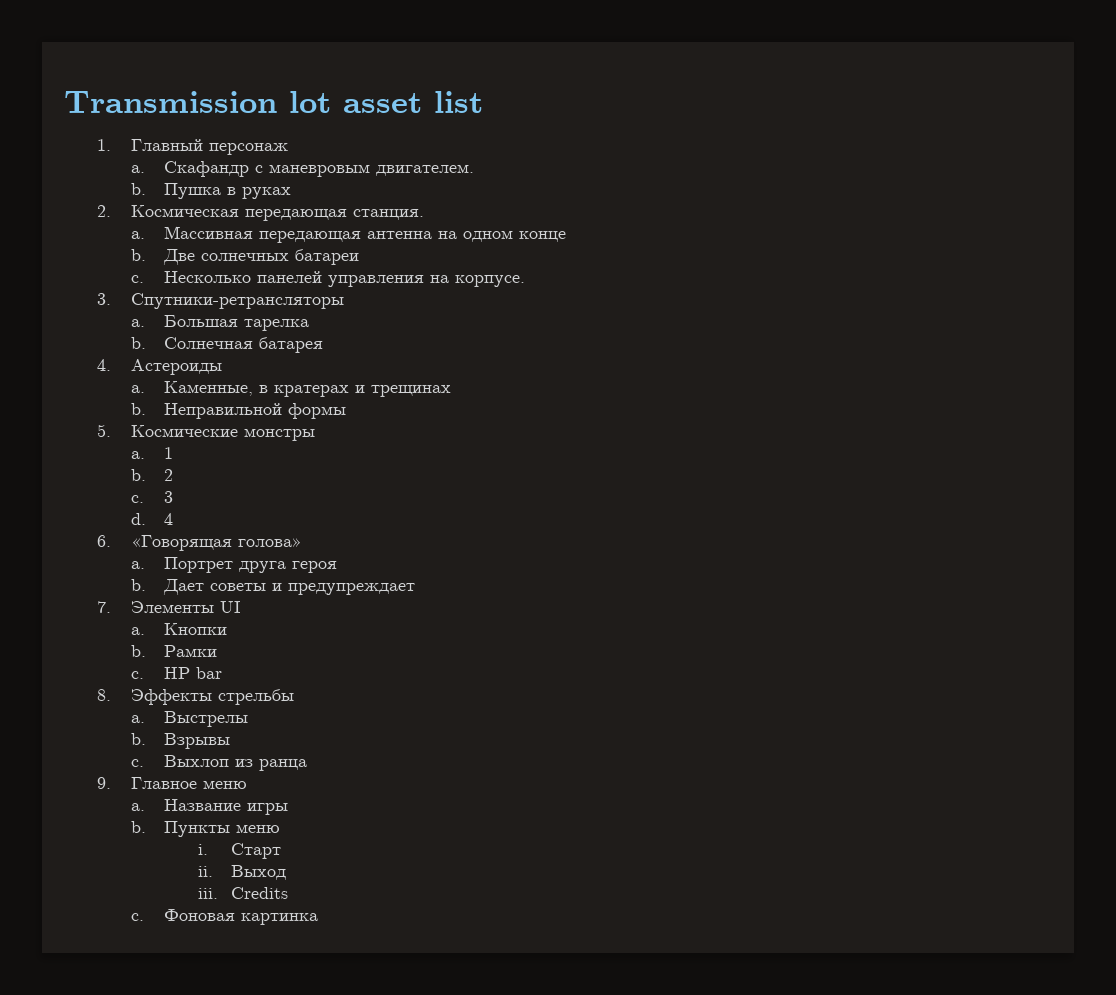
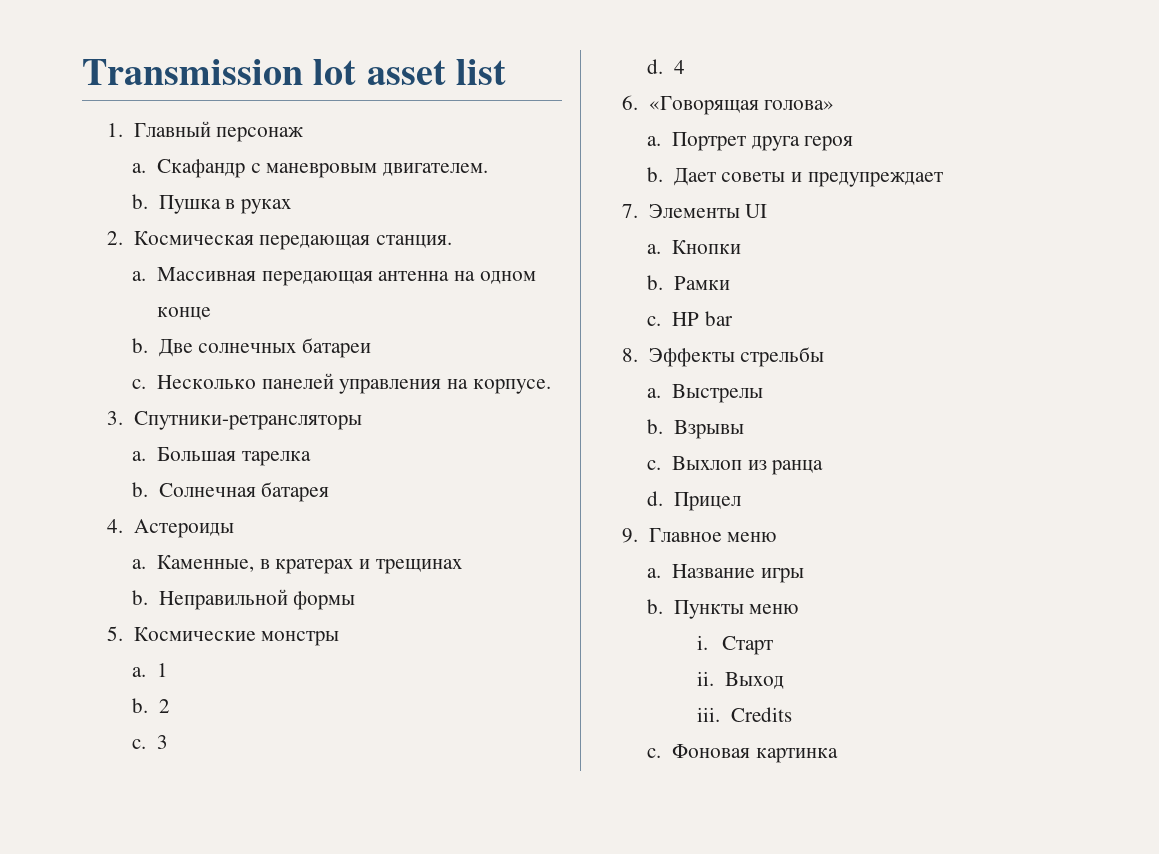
+ d. Прицел

